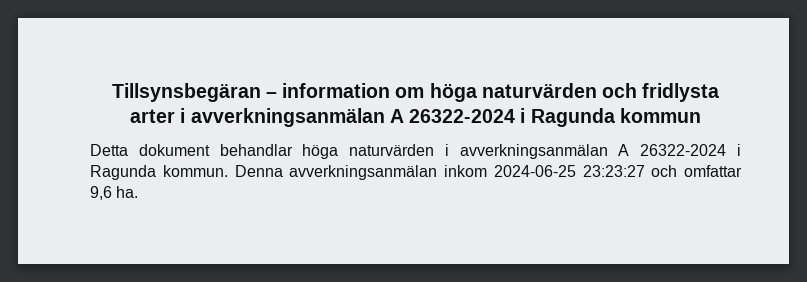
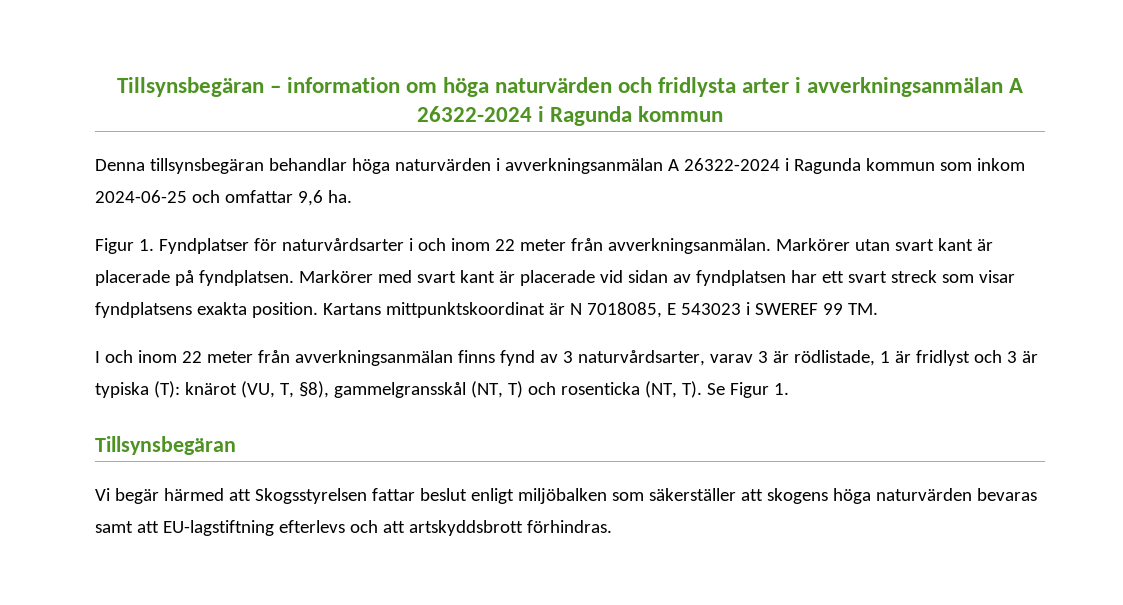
- Detta dokument behandlar höga naturvärden i avverkningsanmälan A 26322-2024 i Ragunda kommun. Denna avverkningsanmälan inkom 2024-06-25 23:23:27 och omfattar 9,6 ha.
+ Denna tillsynsbegäran behandlar höga naturvärden i avverkningsanmälan A 26322-2024 i Ragunda kommun som inkom 2024-06-25 och omfattar 9,6 ha.
+ Figur 1. Fyndplatser för naturvårdsarter i och inom 22 meter från avverkningsanmälan. Markörer utan svart kant är placerade på fyndplatsen. Markörer med svart kant är placerade vid sidan av fyndplatsen har ett svart streck som visar fyndplatsens exakta position. Kartans mittpunktskoordinat är N 7018085, E 543023 i SWEREF 99 TM.
+ I och inom 22 meter från avverkningsanmälan finns fynd av 3 naturvårdsarter, varav 3 är rödlistade, 1 är fridlyst och 3 är typiska (T): knärot (VU, T, §8), gammelgransskål (NT, T) och rosenticka (NT, T). Se Figur 1.
+ Tillsynsbegäran
+ Vi begär härmed att Skogsstyrelsen fattar beslut enligt miljöbalken som säkerställer att skogens höga naturvärden bevaras samt att EU-lagstiftning efterlevs och att artskyddsbrott förhindras.

